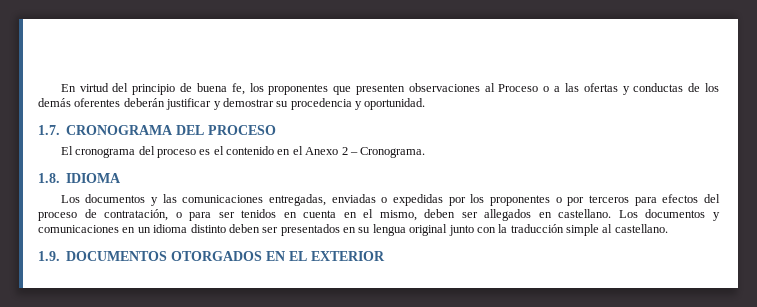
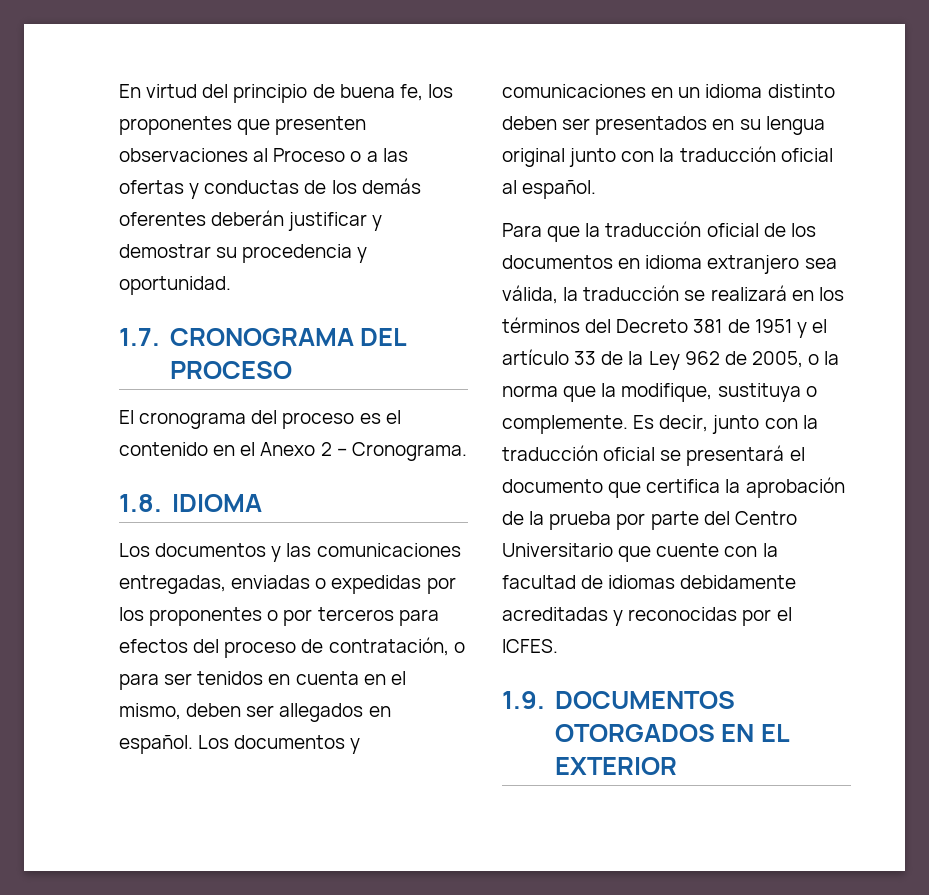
- Los documentos y las comunicaciones entregadas, enviadas o expedidas por los proponentes o por terceros para efectos del proceso de contratación, o para ser tenidos en cuenta en el mismo, deben ser allegados en castellano.
+ Los documentos y las comunicaciones entregadas, enviadas o expedidas por los proponentes o por terceros para efectos del proceso de contratación, o para ser tenidos en cuenta en el mismo, deben ser allegados en español.
- Los documentos y comunicaciones en un idioma distinto deben ser presentados en su lengua original junto con la traducción simple al castellano.
+ Los documentos y comunicaciones en un idioma distinto deben ser presentados en su lengua original junto con la traducción oficial al español.
+ Para que la traducción oficial de los documentos en idioma extranjero sea válida, la traducción se realizará en los términos del Decreto 381 de 1951 y el artículo 33 de la Ley 962 de 2005, o la norma que la modifique, sustituya o complemente. Es decir, junto con la traducción oficial se presentará el documento que certifica la aprobación de la prueba por parte del Centro Universitario que cuente con la facultad de idiomas debidamente acreditadas y reconocidas por el ICFES.

